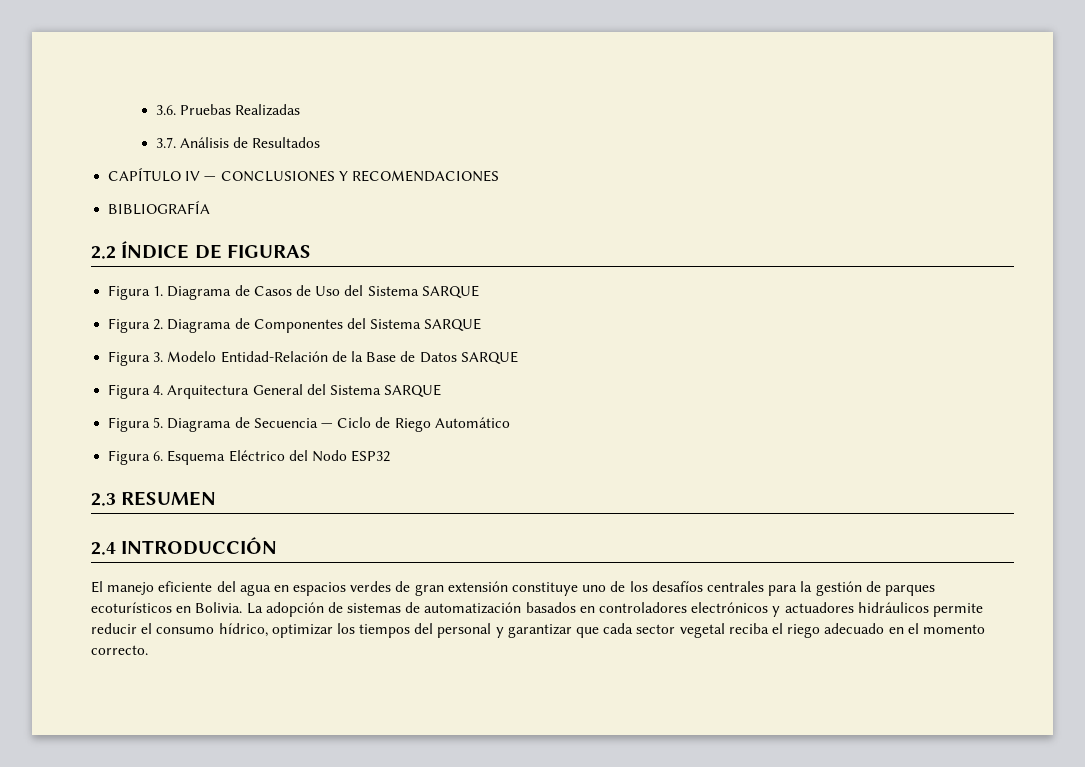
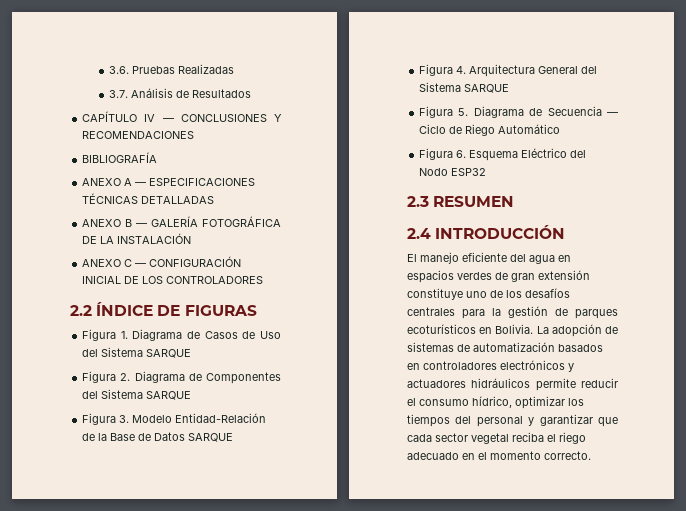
+ ANEXO A — ESPECIFICACIONES TÉCNICAS DETALLADAS
+ ANEXO B — GALERÍA FOTOGRÁFICA DE LA INSTALACIÓN
+ ANEXO C — CONFIGURACIÓN INICIAL DE LOS CONTROLADORES

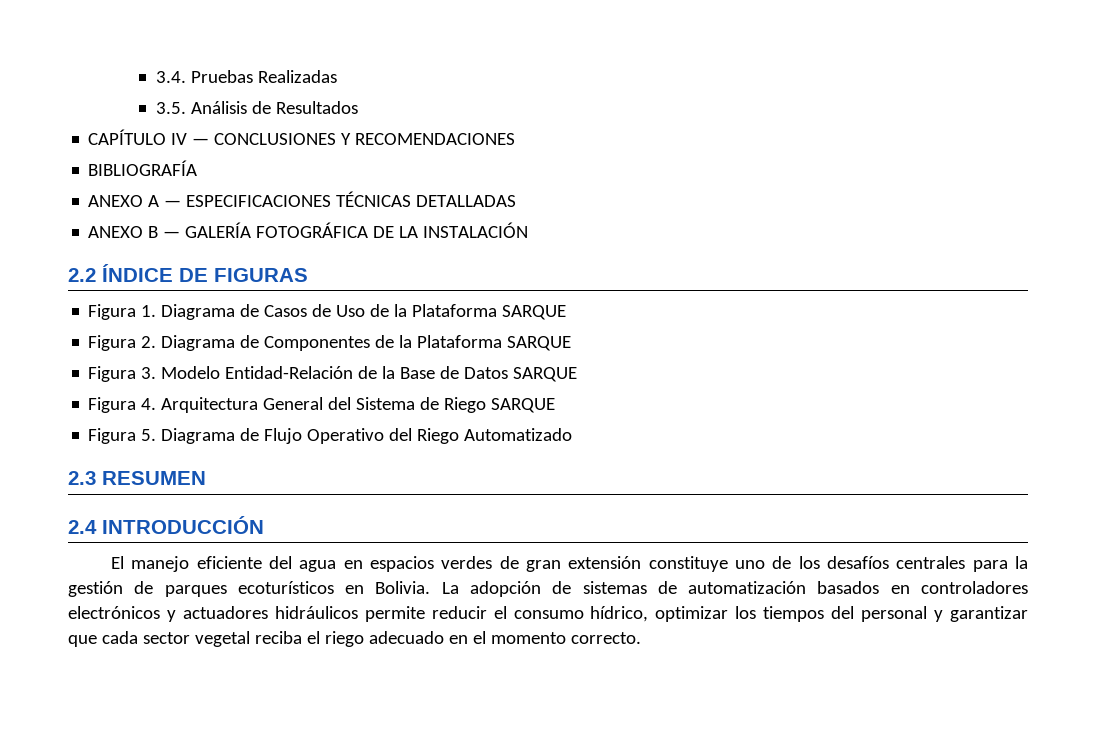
- 3.6. Pruebas Realizadas
+ 3.4. Pruebas Realizadas
- 3.7. Análisis de Resultados
+ 3.5. Análisis de Resultados
- ANEXO C — CONFIGURACIÓN INICIAL DE LOS CONTROLADORES
- Figura 1. Diagrama de Casos de Uso del Sistema SARQUE
+ Figura 1. Diagrama de Casos de Uso de la Plataforma SARQUE
- Figura 2. Diagrama de Componentes del Sistema SARQUE
+ Figura 2. Diagrama de Componentes de la Plataforma SARQUE
- Figura 4. Arquitectura General del Sistema SARQUE
+ Figura 4. Arquitectura General del Sistema de Riego SARQUE
- Figura 5. Diagrama de Secuencia — Ciclo de Riego Automático
- Figura 6. Esquema Eléctrico del Nodo ESP32
+ Figura 5. Diagrama de Flujo Operativo del Riego Automatizado

